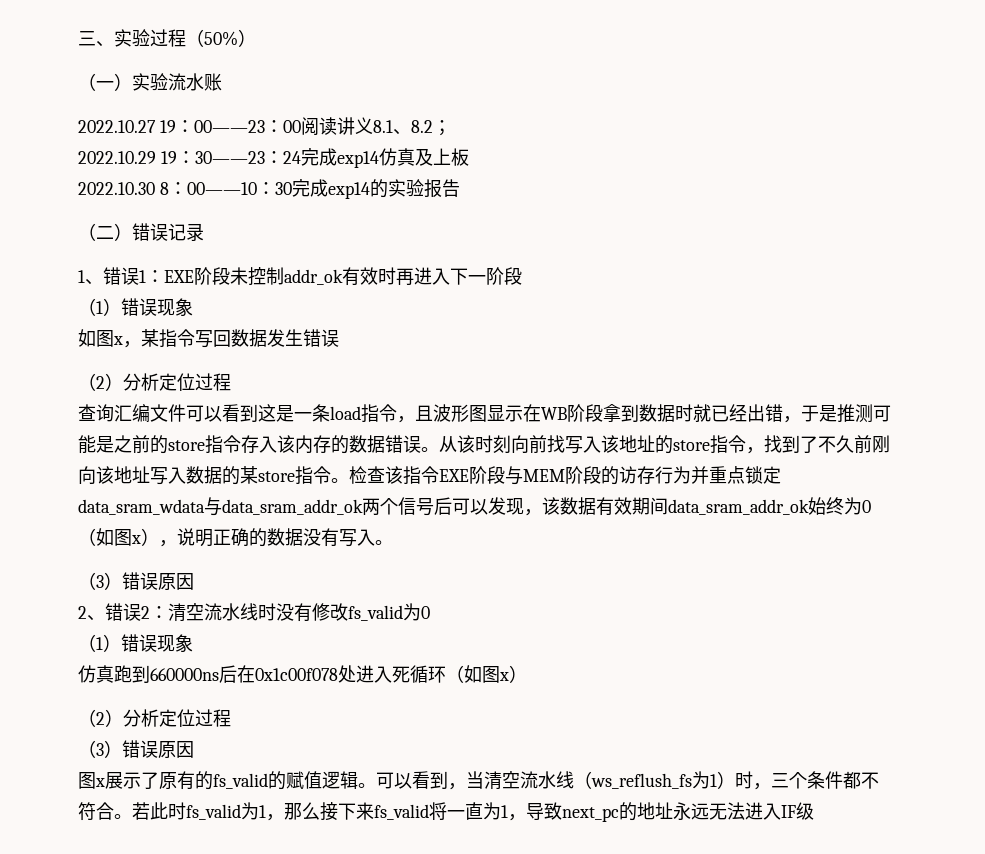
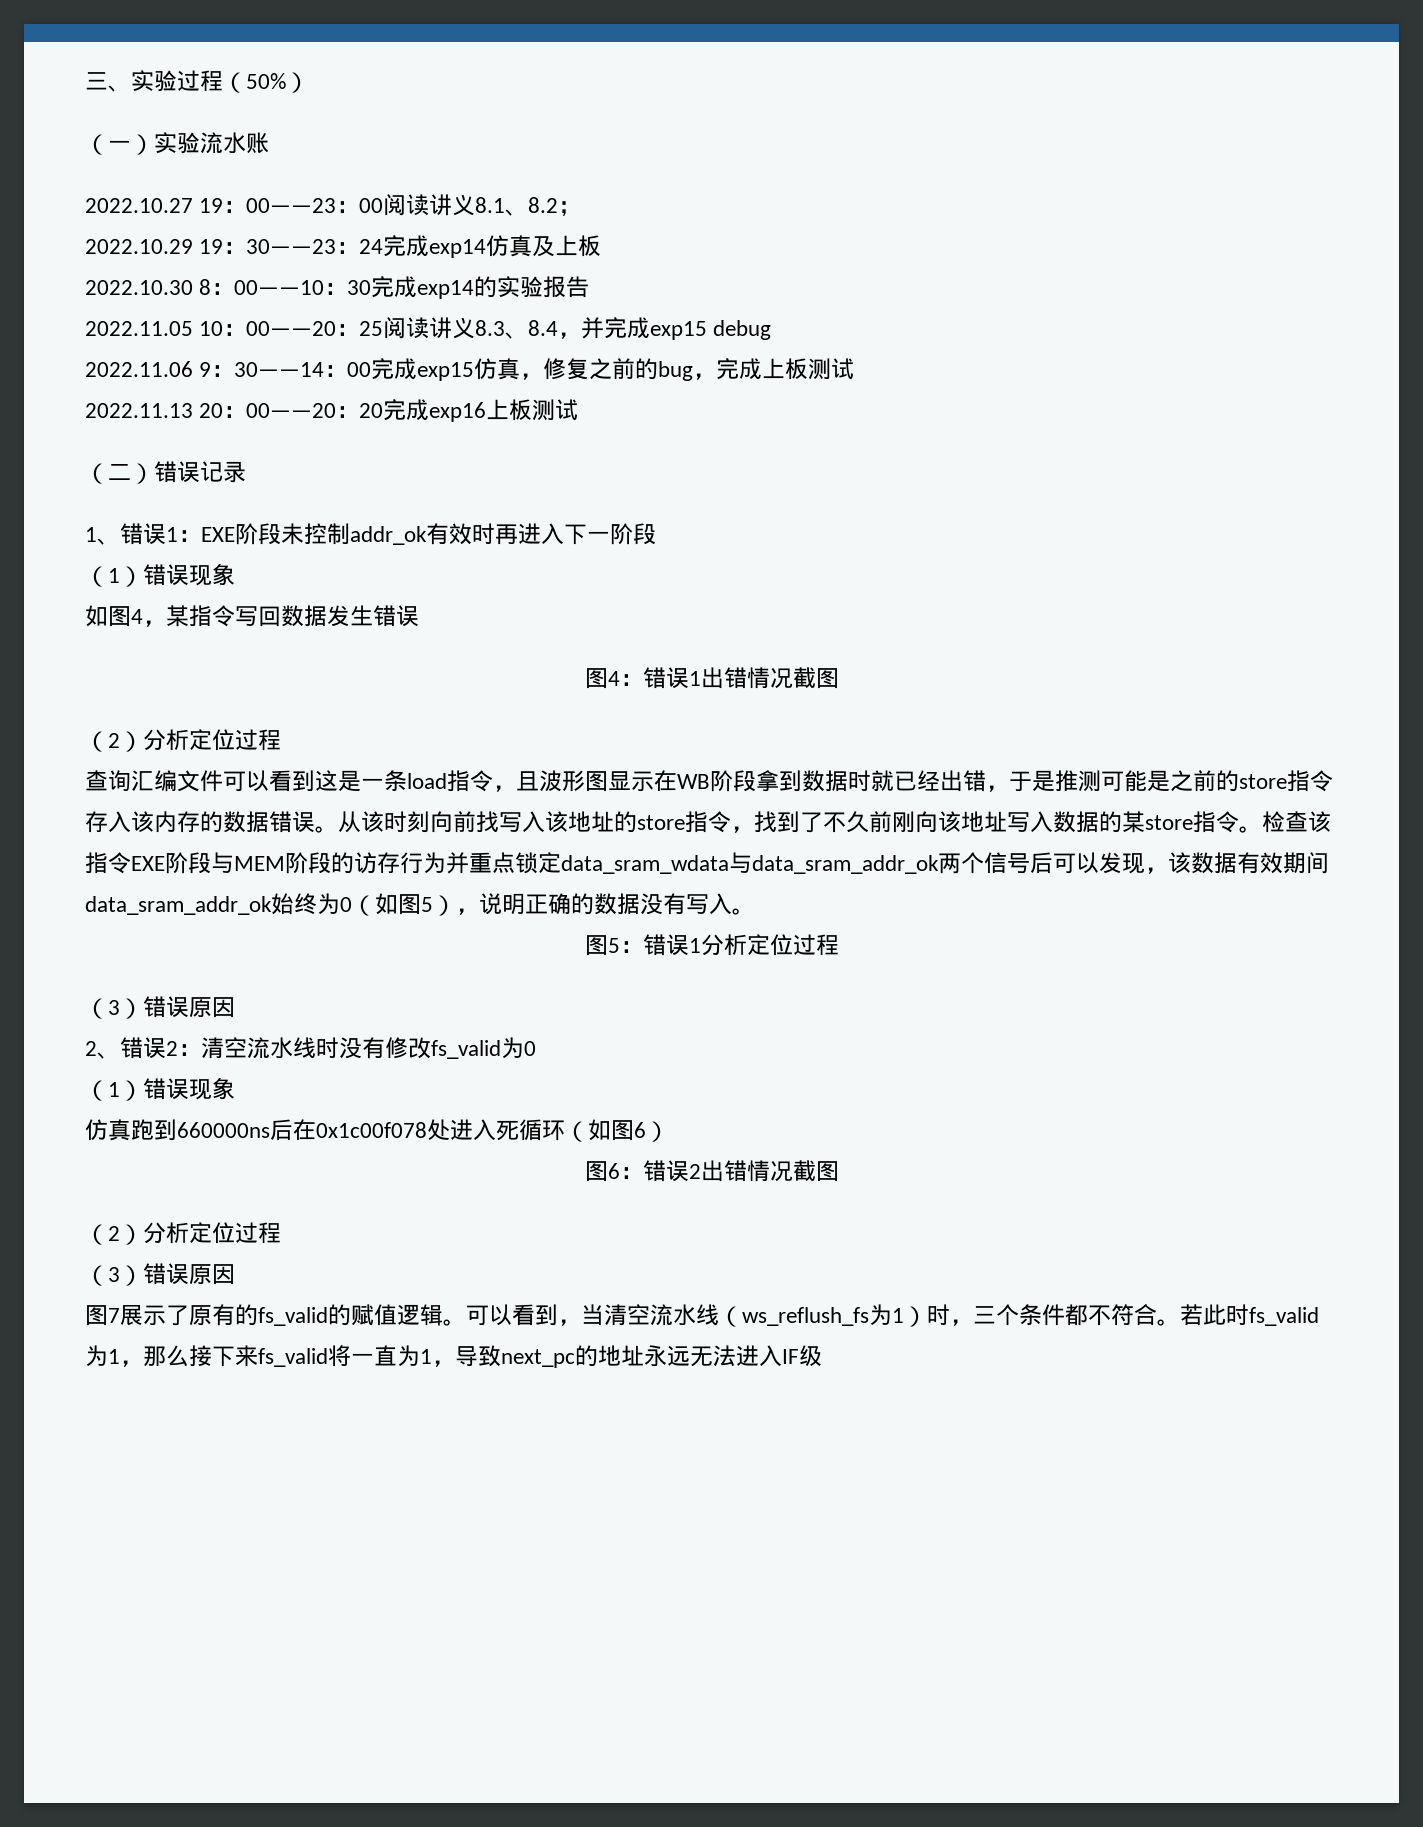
+ 2022.11.05 10：00——20：25阅读讲义8.3、8.4，并完成exp15 debug
+ 2022.11.06 9：30——14：00完成exp15仿真，修复之前的bug，完成上板测试
+ 2022.11.13 20：00——20：20完成exp16上板测试
- 如图x，某指令写回数据发生错误
+ 如图4，某指令写回数据发生错误
+ 图4：错误1出错情况截图
- 检查该指令EXE阶段与MEM阶段的访存行为并重点锁定data_sram_wdata与data_sram_addr_ok两个信号后可以发现，该数据有效期间data_sram_addr_ok始终为0（如图x），说明正确的数据没有写入。
+ 检查该指令EXE阶段与MEM阶段的访存行为并重点锁定data_sram_wdata与data_sram_addr_ok两个信号后可以发现，该数据有效期间data_sram_addr_ok始终为0（如图5），说明正确的数据没有写入。
+ 图5：错误1分析定位过程
- 仿真跑到660000ns后在0x1c00f078处进入死循环（如图x）
+ 仿真跑到660000ns后在0x1c00f078处进入死循环（如图6）
+ 图6：错误2出错情况截图
- 图x展示了原有的fs_valid的赋值逻辑。
+ 图7展示了原有的fs_valid的赋值逻辑。

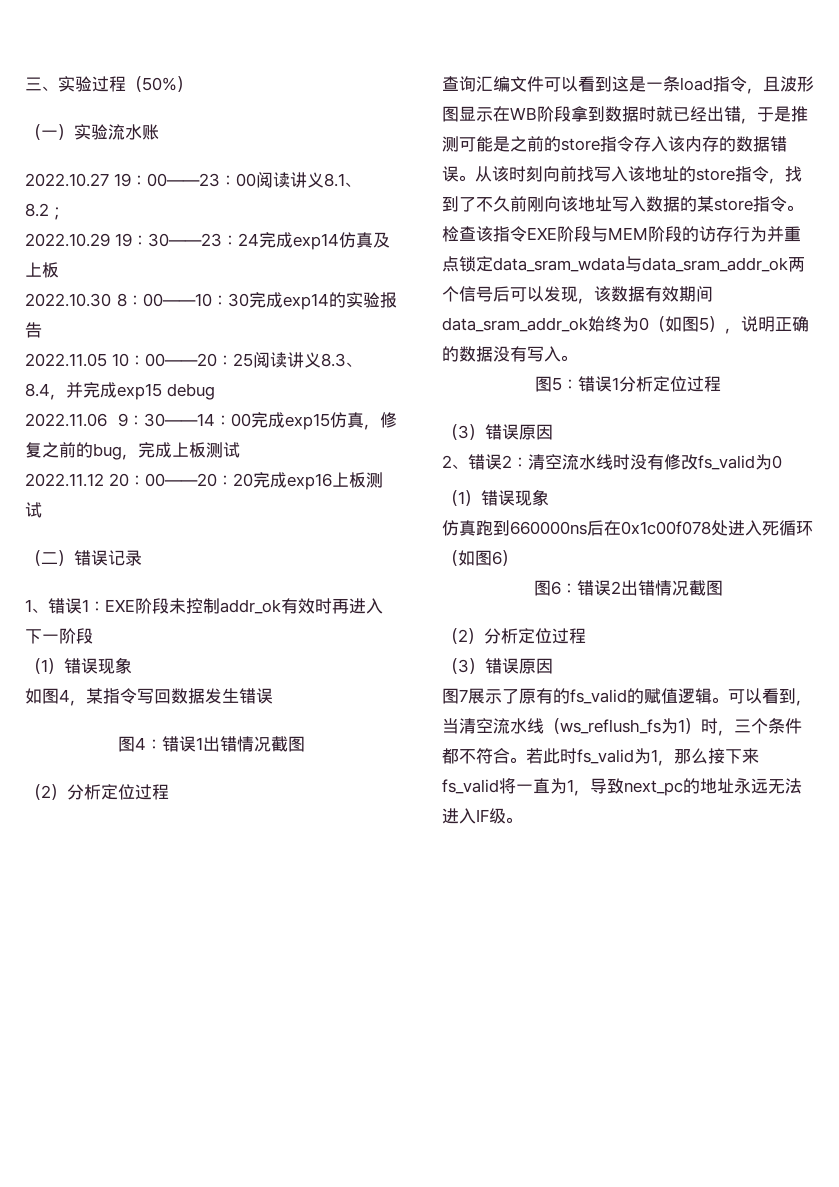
- 2022.11.13 20：00——20：20完成exp16上板测试
+ 2022.11.12 20：00——20：20完成exp16上板测试
- 若此时fs_valid为1，那么接下来fs_valid将一直为1，导致next_pc的地址永远无法进入IF级
+ 若此时fs_valid为1，那么接下来fs_valid将一直为1，导致next_pc的地址永远无法进入IF级。

